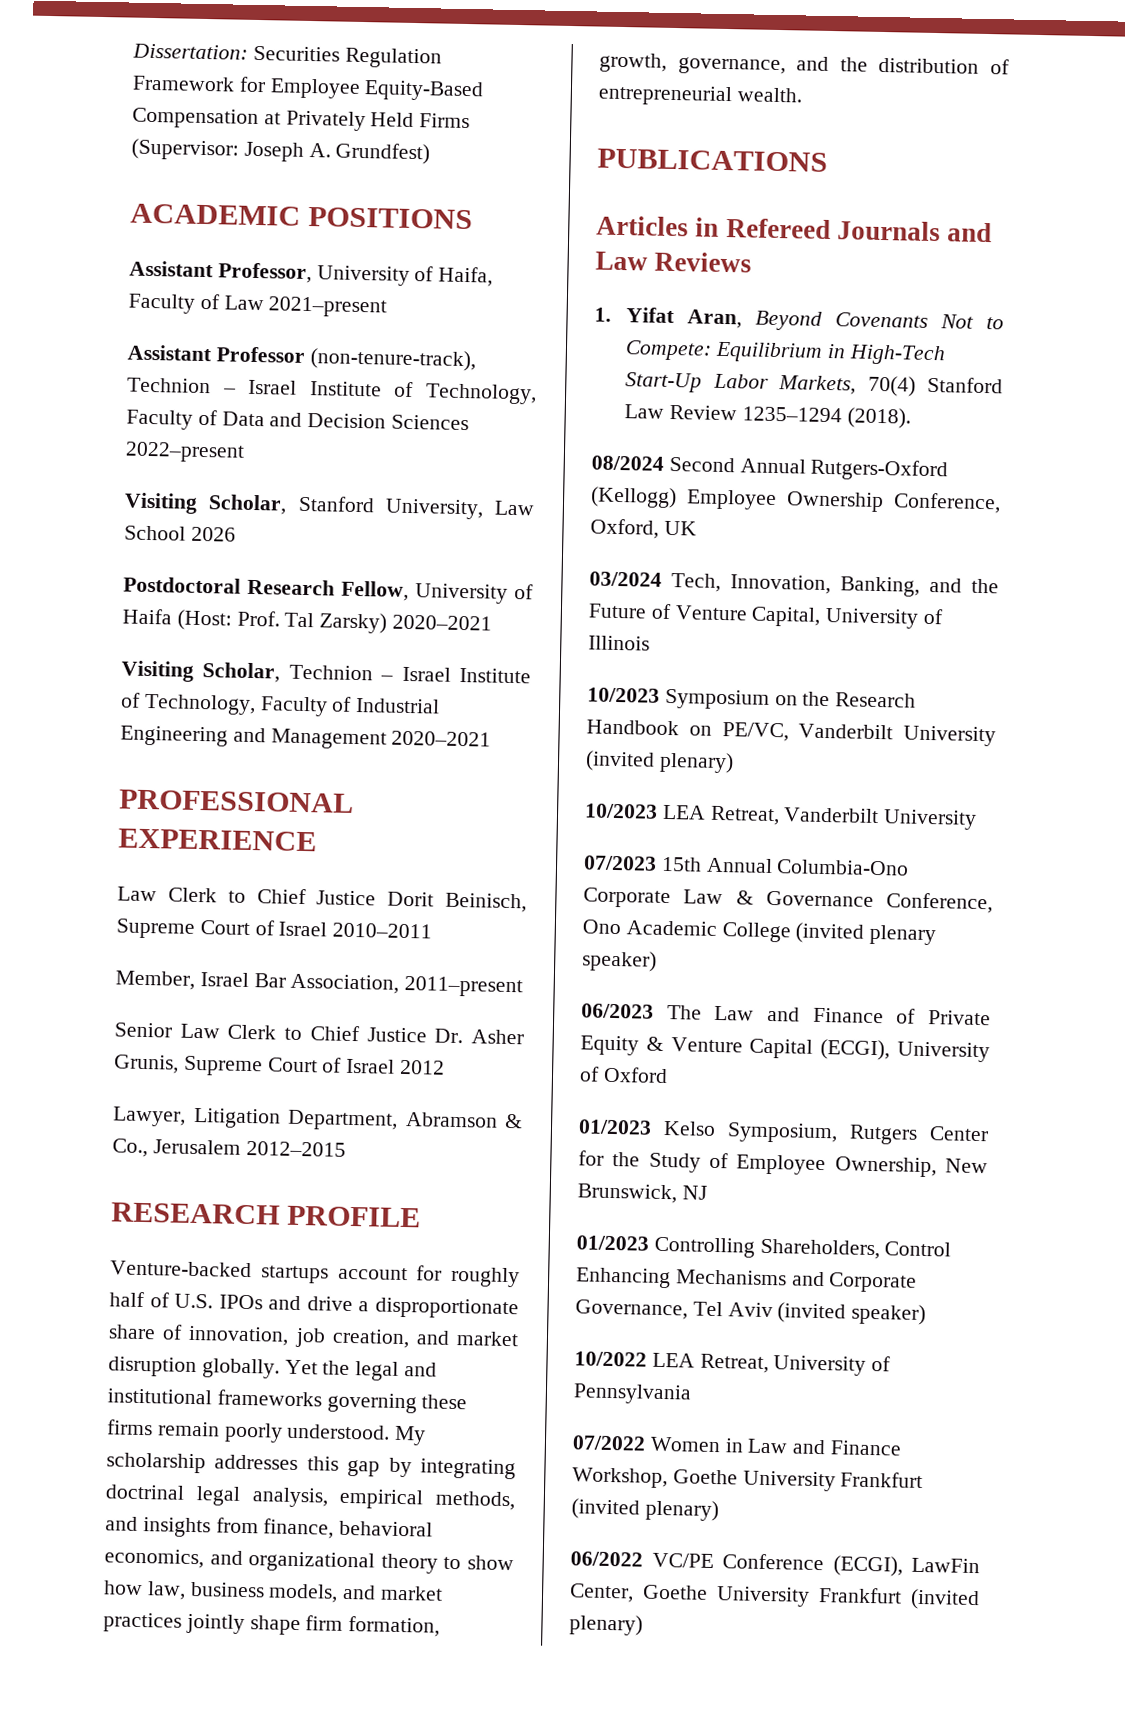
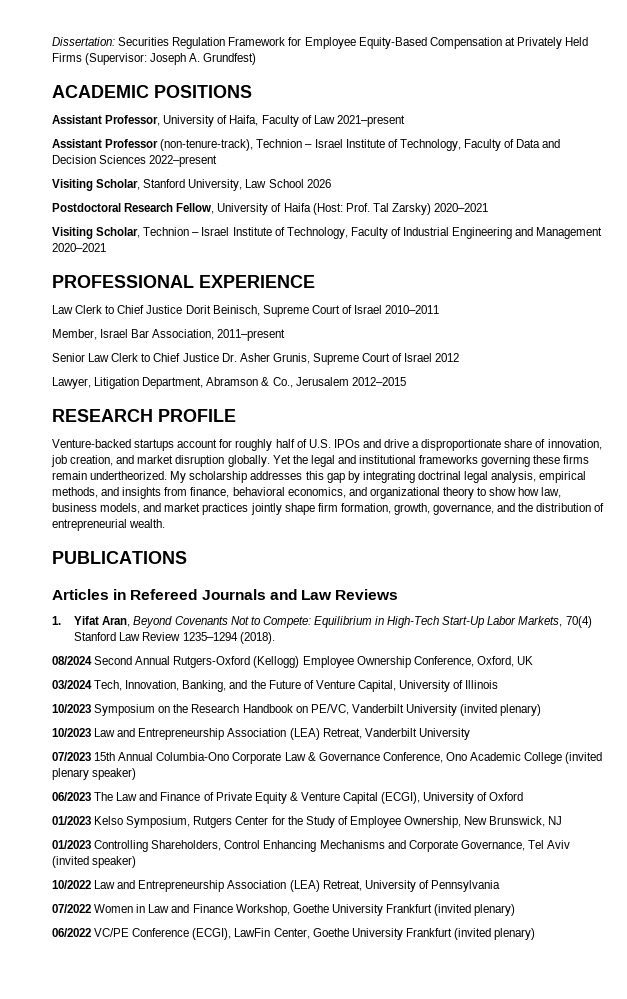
- Yet the legal and institutional frameworks governing these firms remain poorly understood.
+ Yet the legal and institutional frameworks governing these firms remain undertheorized.
- 10/2023 LEA Retreat, Vanderbilt University
+ 10/2023 Law and Entrepreneurship Association (LEA) Retreat, Vanderbilt University
- 10/2022 LEA Retreat, University of Pennsylvania
+ 10/2022 Law and Entrepreneurship Association (LEA) Retreat, University of Pennsylvania

